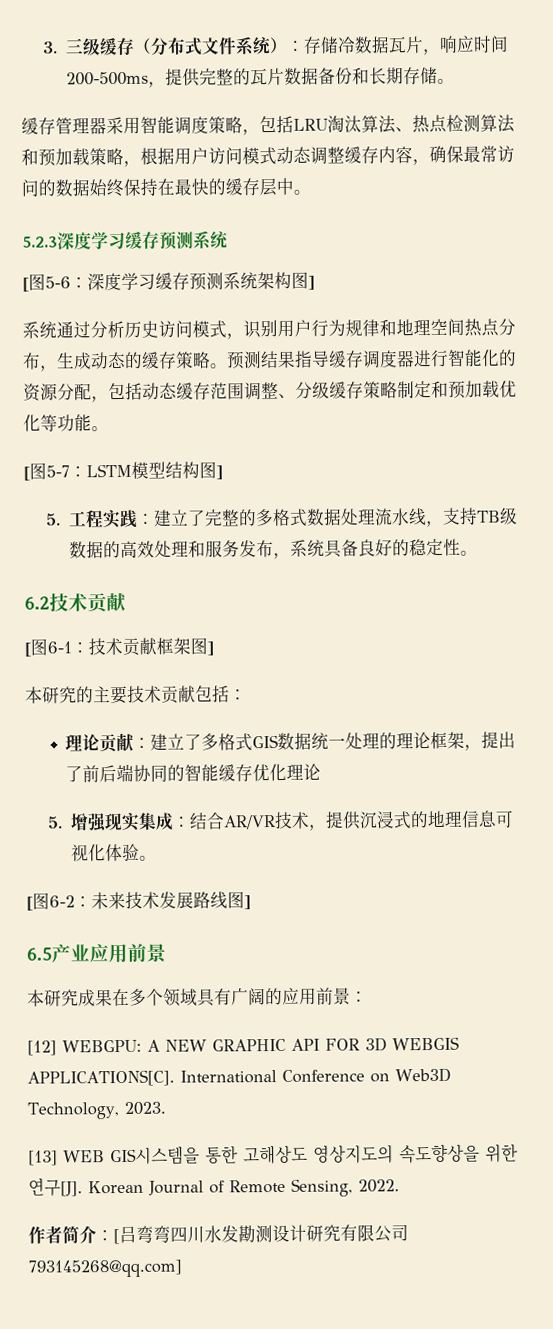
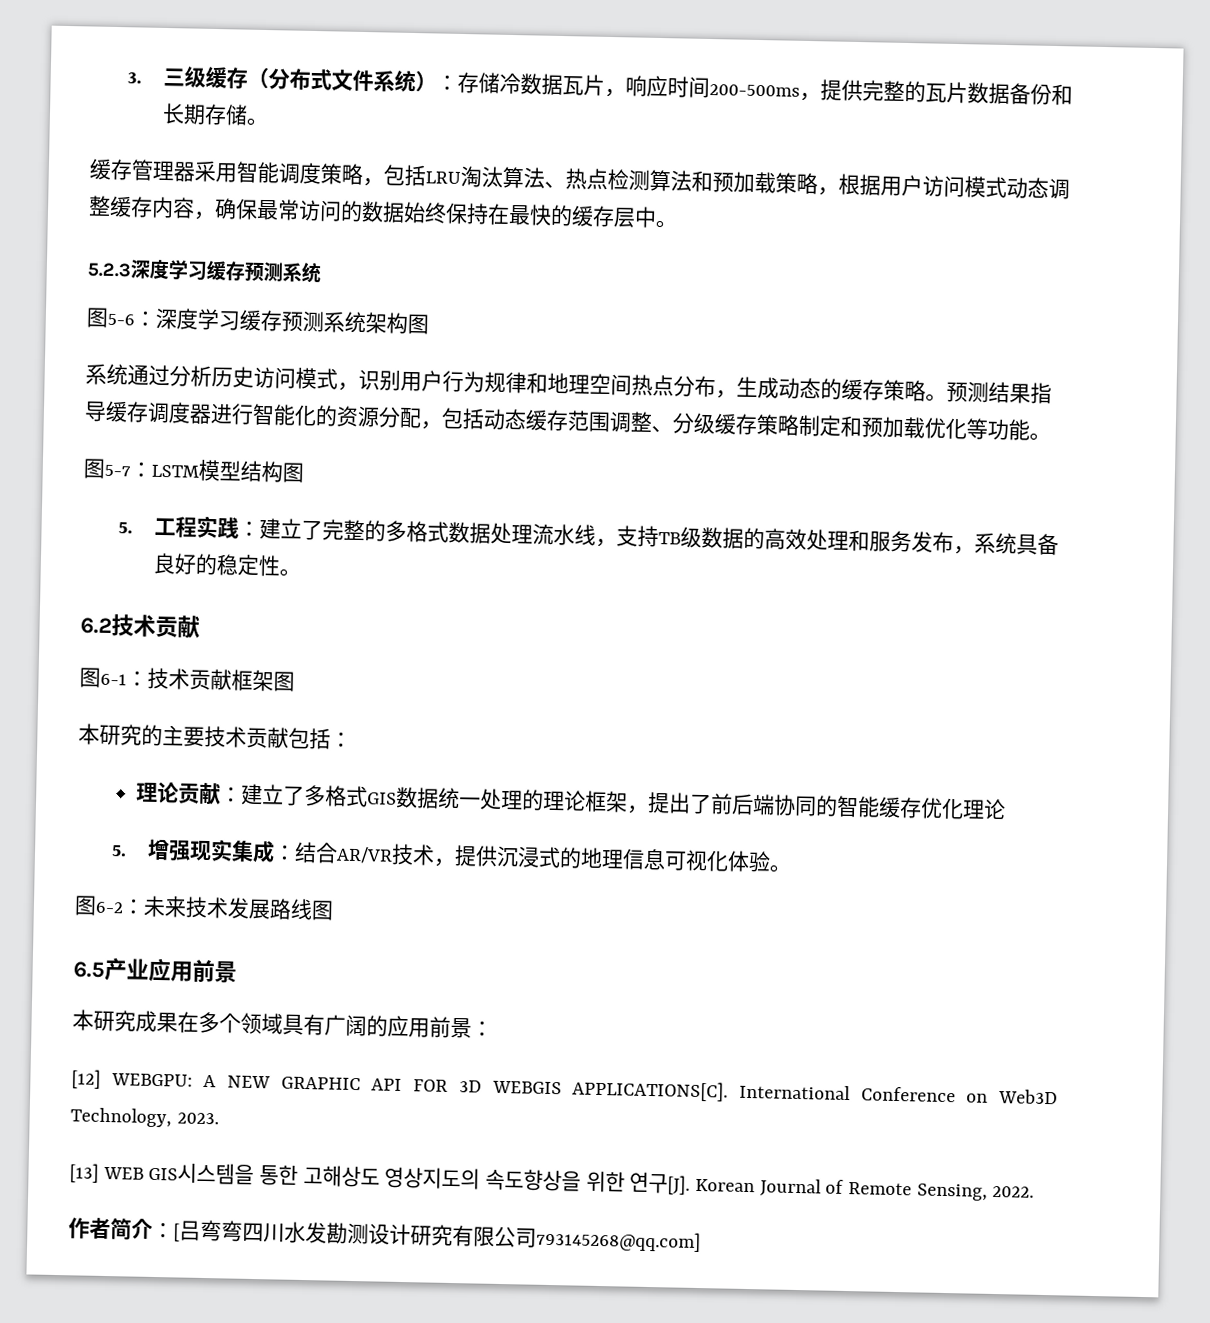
- [图5-6：深度学习缓存预测系统架构图]
+ 图5-6：深度学习缓存预测系统架构图
- [图5-7：LSTM模型结构图]
+ 图5-7：LSTM模型结构图
- [图6-1：技术贡献框架图]
+ 图6-1：技术贡献框架图
- [图6-2：未来技术发展路线图]
+ 图6-2：未来技术发展路线图

